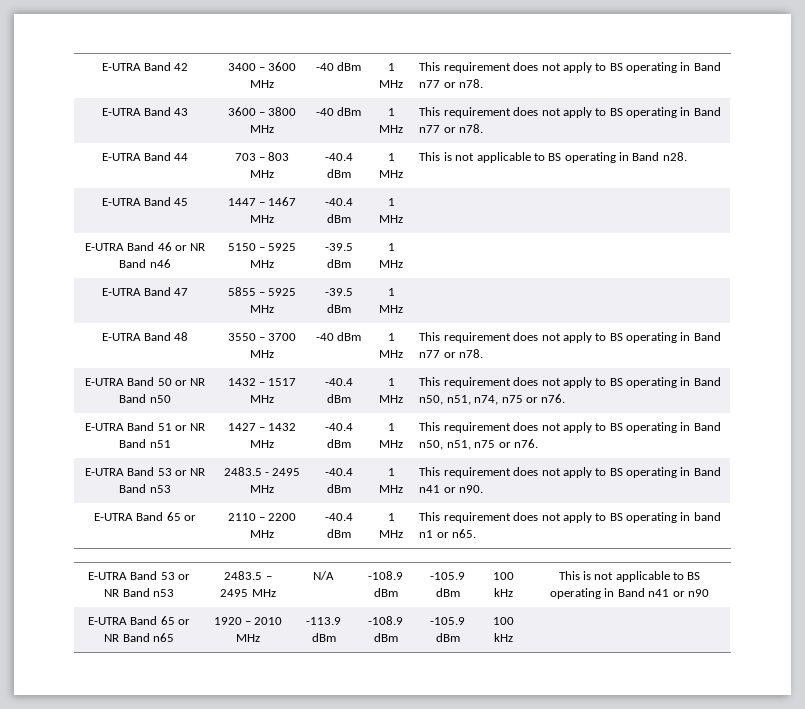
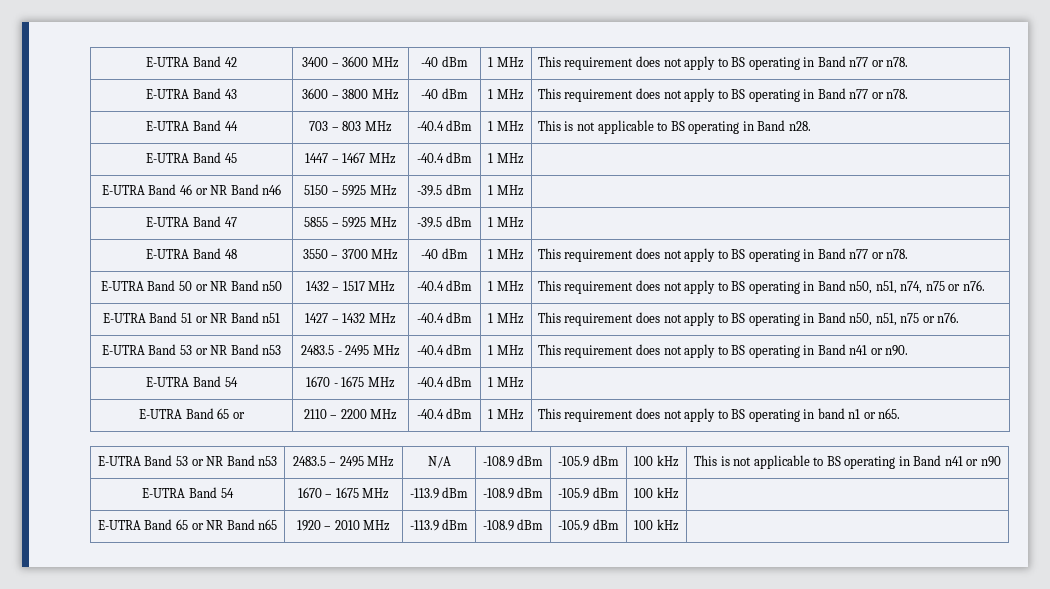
+ E-UTRA Band 54 | 1670 - 1675 MHz | -40.4 dBm | 1 MHz |
+ E-UTRA Band 54 | 1670 – 1675 MHz | -113.9 dBm | -108.9 dBm | -105.9 dBm | 100 kHz |

